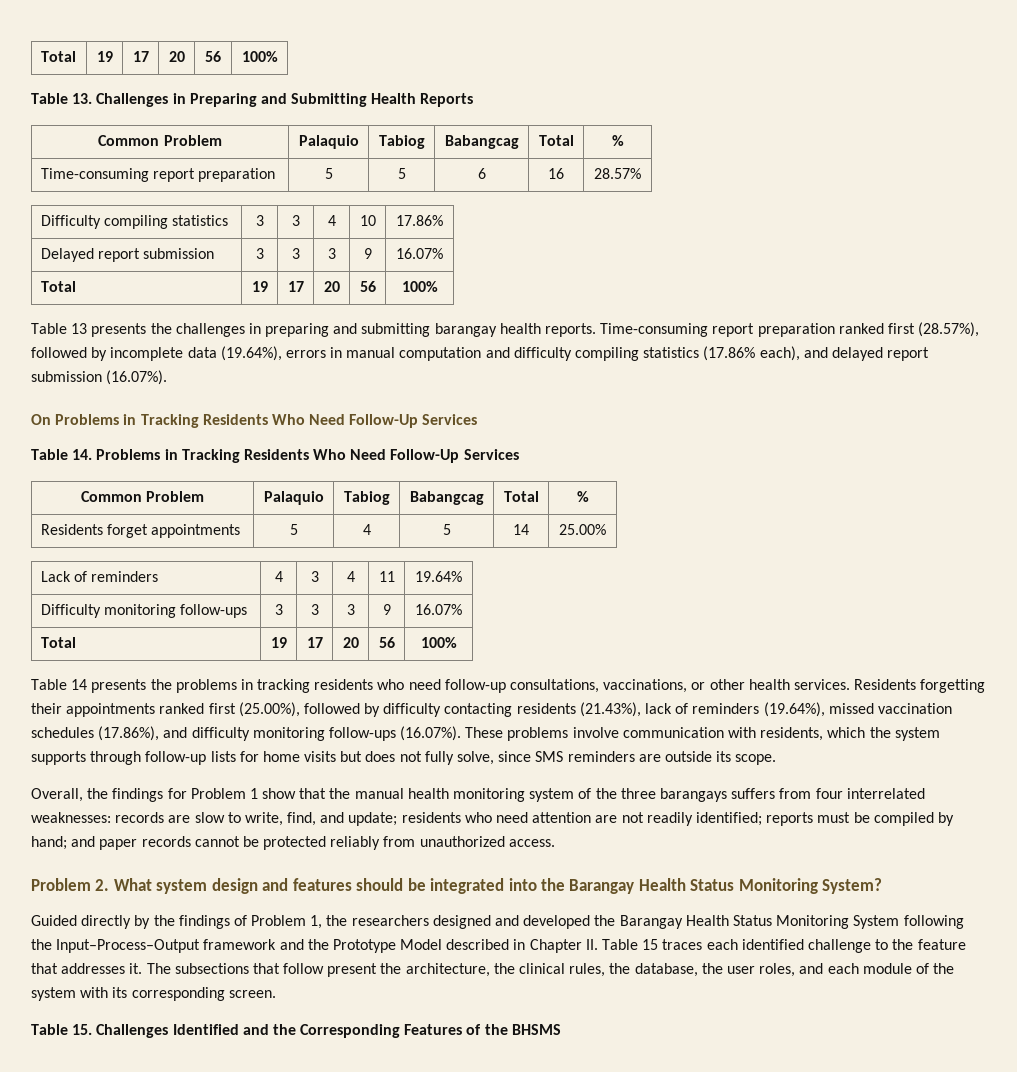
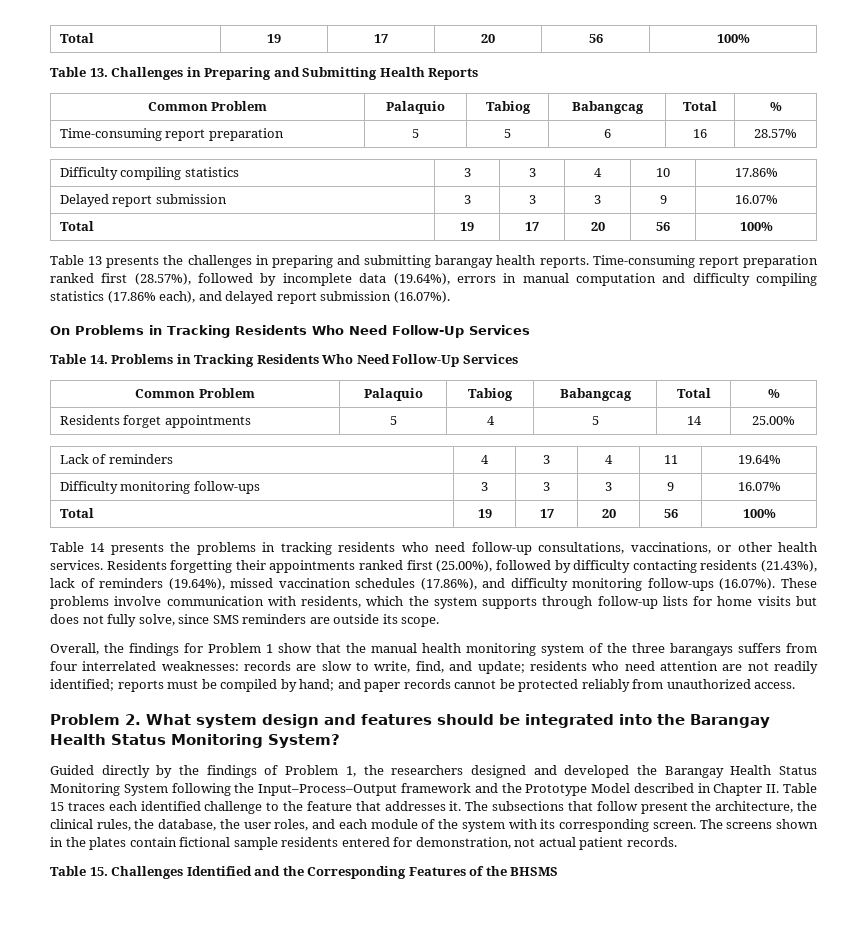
+ The screens shown in the plates contain fictional sample residents entered for demonstration, not actual patient records.

